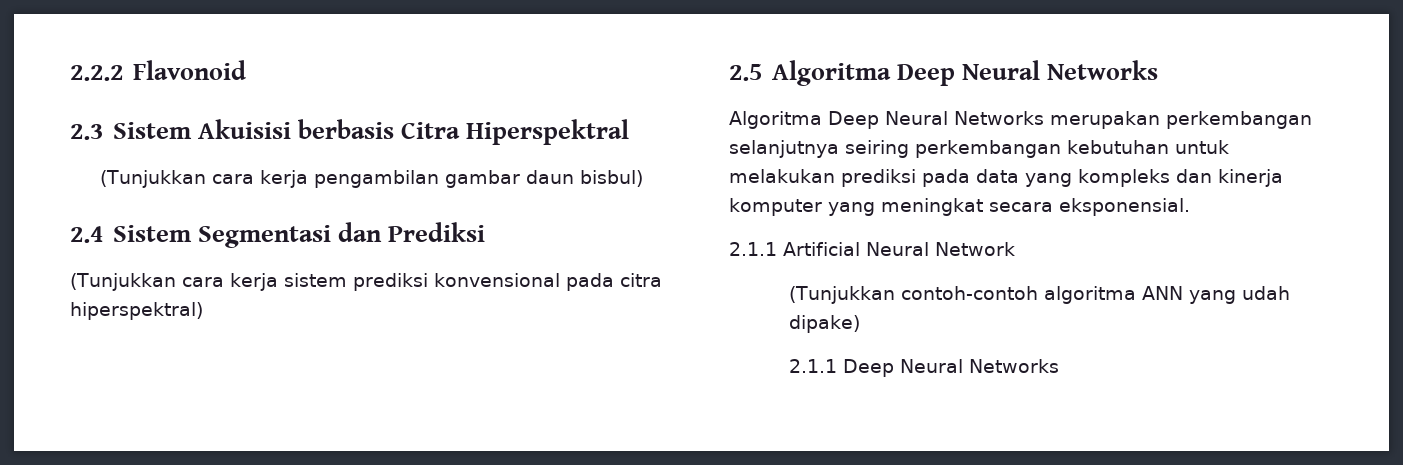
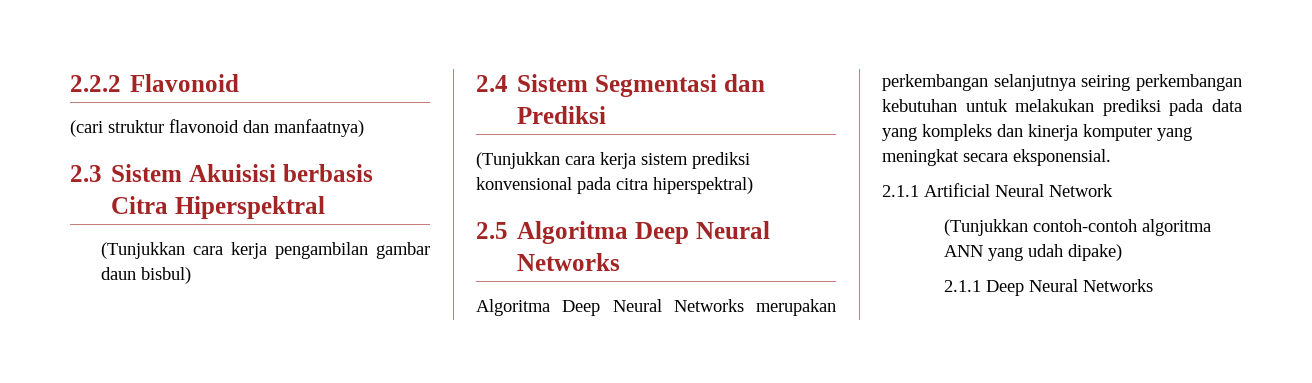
+ (cari struktur flavonoid dan manfaatnya)

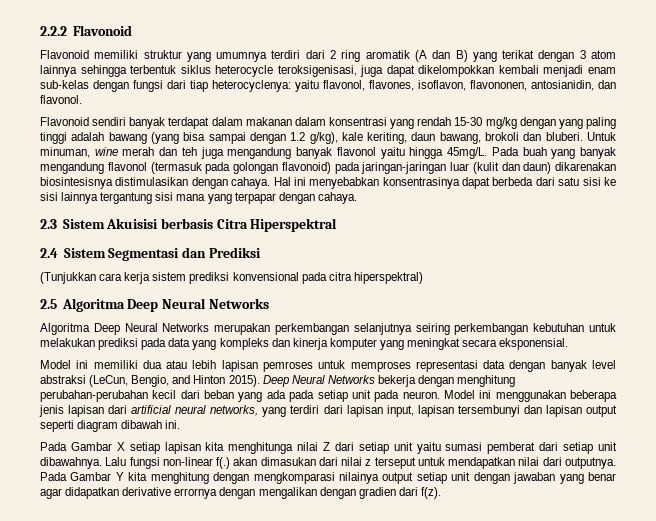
- (cari struktur flavonoid dan manfaatnya)
+ Flavonoid memiliki struktur yang umumnya terdiri dari 2 ring aromatik (A dan B) yang terikat dengan 3 atom lainnya sehingga terbentuk siklus heterocycle teroksigenisasi, juga dapat dikelompokkan kembali menjadi enam sub-kelas dengan fungsi dari tiap heterocyclenya: yaitu flavonol, flavones, isoflavon, flavononen, antosianidin, dan flavonol.
+ Flavonoid sendiri banyak terdapat dalam makanan dalam konsentrasi yang rendah 15-30 mg/kg dengan yang paling tinggi adalah bawang (yang bisa sampai dengan 1.2 g/kg), kale keriting, daun bawang, brokoli dan bluberi. Untuk minuman, wine merah dan teh juga mengandung banyak flavonol yaitu hingga 45mg/L. Pada buah yang banyak mengandung flavonol (termasuk pada golongan flavonoid) pada jaringan-jaringan luar (kulit dan daun) dikarenakan biosintesisnya distimulasikan dengan cahaya. Hal ini menyebabkan konsentrasinya dapat berbeda dari satu sisi ke sisi lainnya tergantung sisi mana yang terpapar dengan cahaya.
- (Tunjukkan cara kerja pengambilan gambar daun bisbul)
- 2.1.1 Artificial Neural Network
- (Tunjukkan contoh-contoh algoritma ANN yang udah dipake)
- 2.1.1 Deep Neural Networks
+ Model ini memiliki dua atau lebih lapisan pemroses untuk memproses representasi data dengan banyak level abstraksi (LeCun, Bengio, and Hinton 2015). Deep Neural Networks bekerja dengan menghitung perubahan-perubahan kecil dari beban yang ada pada setiap unit pada neuron. Model ini menggunakan beberapa jenis lapisan dari artificial neural networks, yang terdiri dari lapisan input, lapisan tersembunyi dan lapisan output seperti diagram dibawah ini.
+ Pada Gambar X setiap lapisan kita menghitunga nilai Z dari setiap unit yaitu sumasi pemberat dari setiap unit dibawahnya. Lalu fungsi non-linear f(.) akan dimasukan dari nilai z terseput untuk mendapatkan nilai dari outputnya. Pada Gambar Y kita menghitung dengan mengkomparasi nilainya output setiap unit dengan jawaban yang benar agar didapatkan derivative errornya dengan mengalikan dengan gradien dari f(z).

